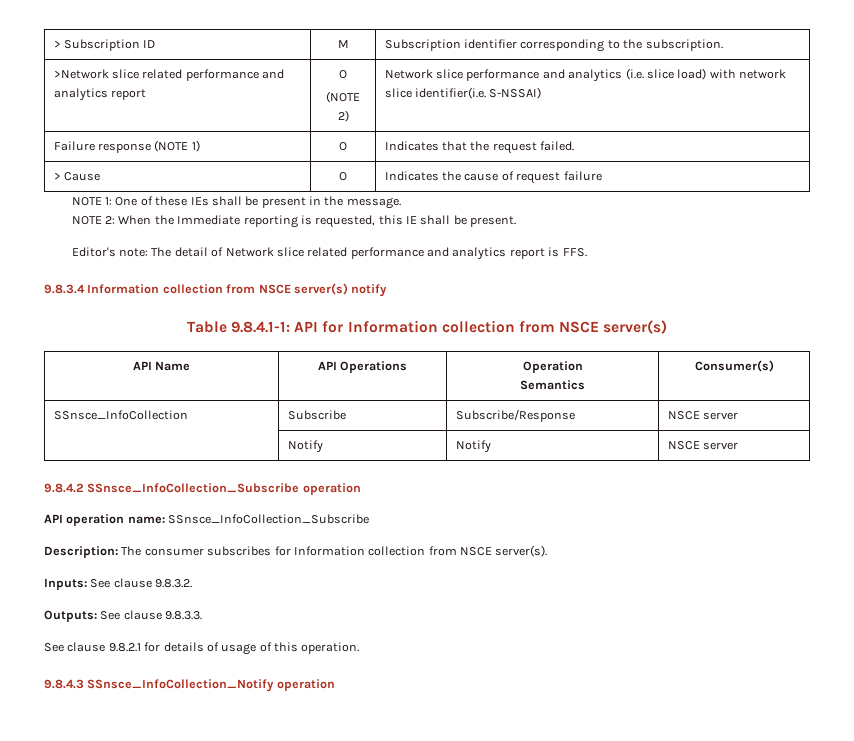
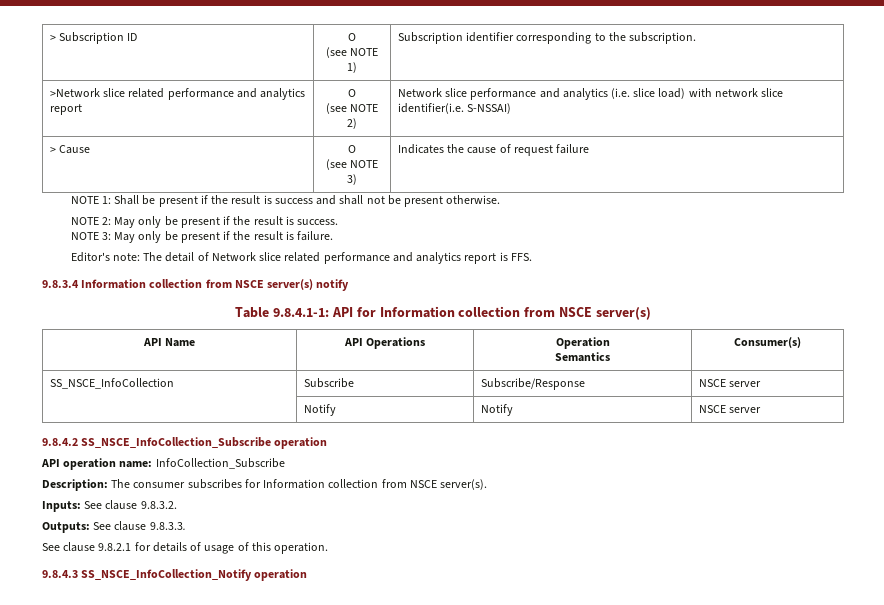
- > Subscription ID | M | Subscription identifier corresponding to the subscription.
+ > Subscription ID | O
+ (see NOTE 1) | Subscription identifier corresponding to the subscription.
  >Network slice related performance and analytics report | O
- (NOTE 2) | Network slice performance and analytics (i.e. slice load) with network slice identifier(i.e. S-NSSAI)
+ (see NOTE 2) | Network slice performance and analytics (i.e. slice load) with network slice identifier(i.e. S-NSSAI)
- Failure response (NOTE 1) | O | Indicates that the request failed.
- > Cause | O | Indicates the cause of request failure
+ > Cause | O
+ (see NOTE 3) | Indicates the cause of request failure
- NOTE 1: One of these IEs shall be present in the message.
- NOTE 2: When the Immediate reporting is requested, this IE shall be present.
+ NOTE 1: Shall be present if the result is success and shall not be present otherwise.
+ NOTE 2: May only be present if the result is success.
+ NOTE 3: May only be present if the result is failure.
- SSnsce_InfoCollection | Subscribe | Subscribe/Response | NSCE server
+ SS_NSCE_InfoCollection | Subscribe | Subscribe/Response | NSCE server
- 9.8.4.2 SSnsce_InfoCollection_Subscribe operation
+ 9.8.4.2 SS_NSCE_InfoCollection_Subscribe operation
- API operation name: SSnsce_InfoCollection_Subscribe
+ API operation name: InfoCollection_Subscribe
- 9.8.4.3 SSnsce_InfoCollection_Notify operation
+ 9.8.4.3 SS_NSCE_InfoCollection_Notify operation

